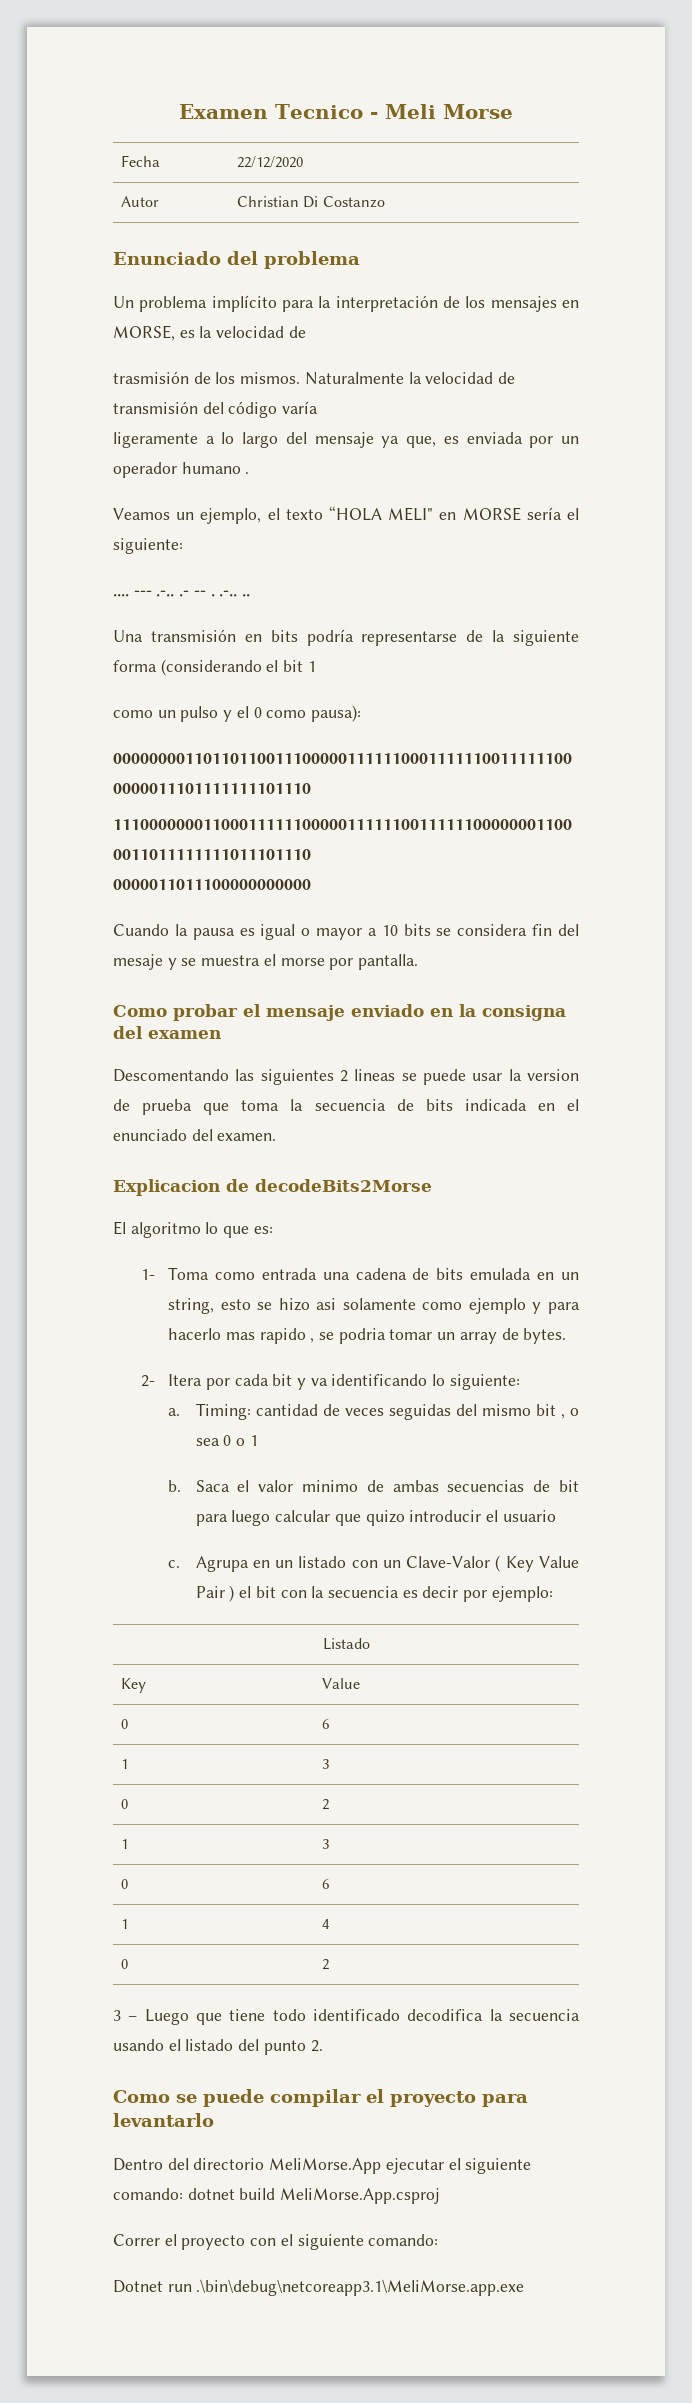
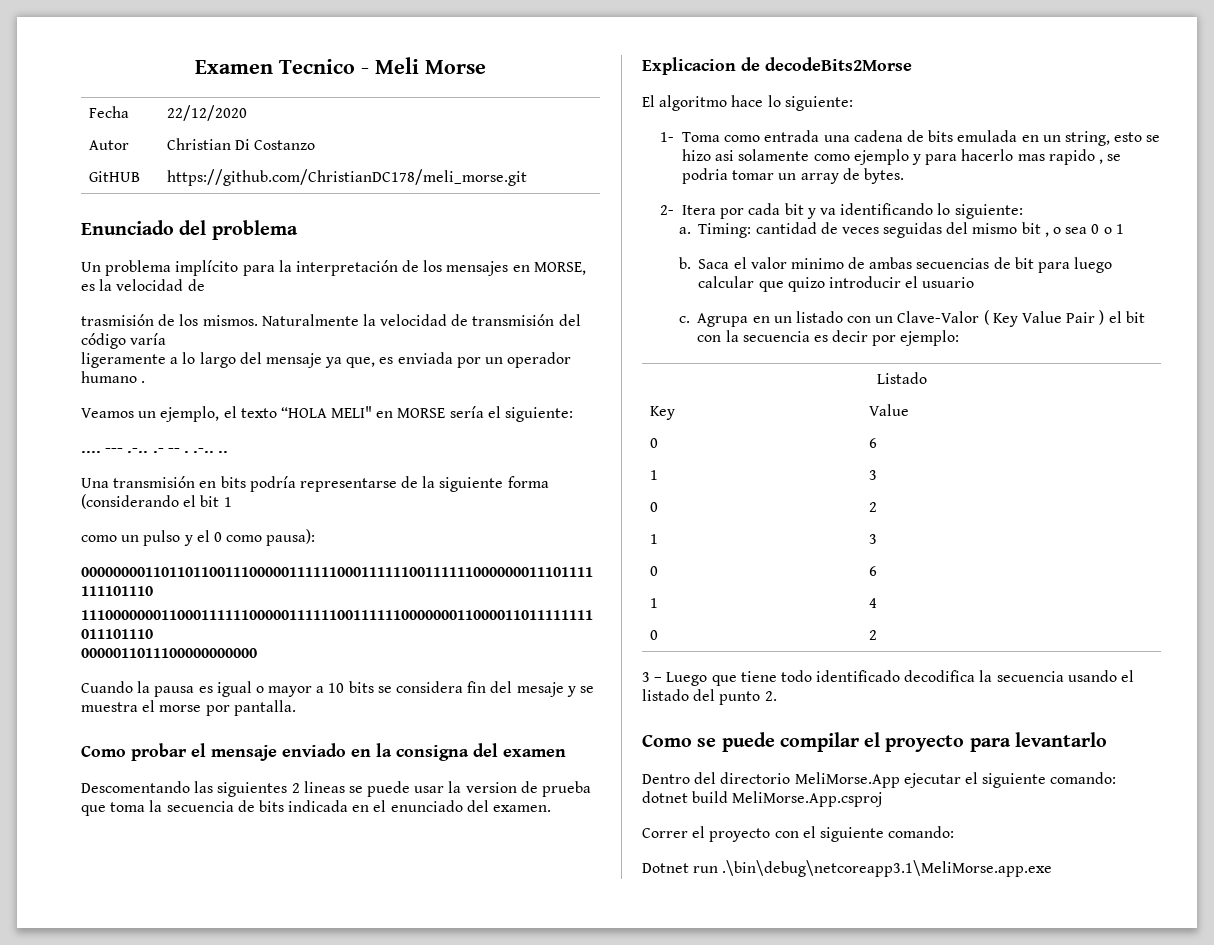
+ GitHUB | https://github.com/ChristianDC178/meli_morse.git
- El algoritmo lo que es:
+ El algoritmo hace lo siguiente:

